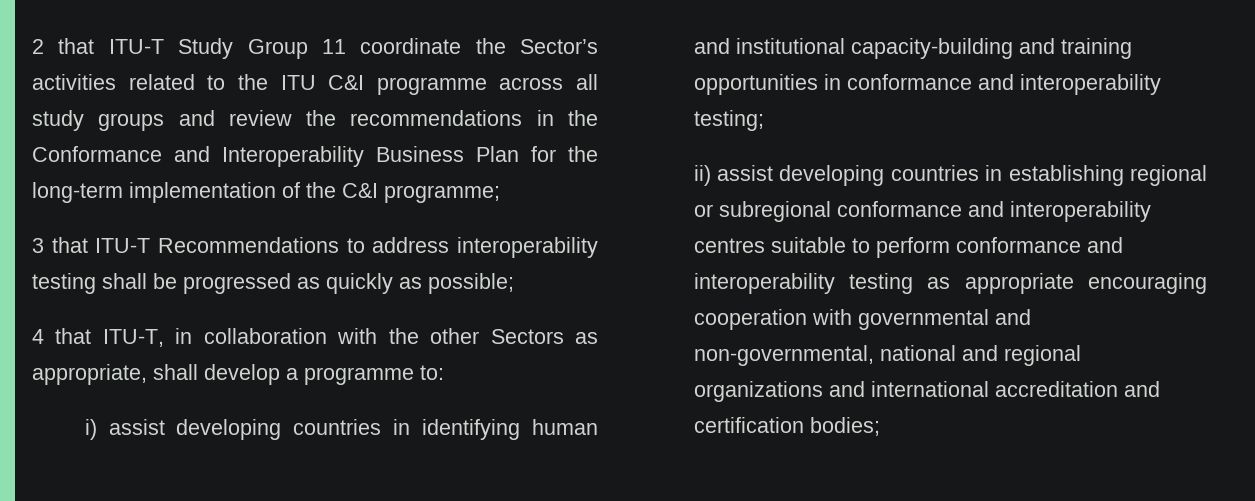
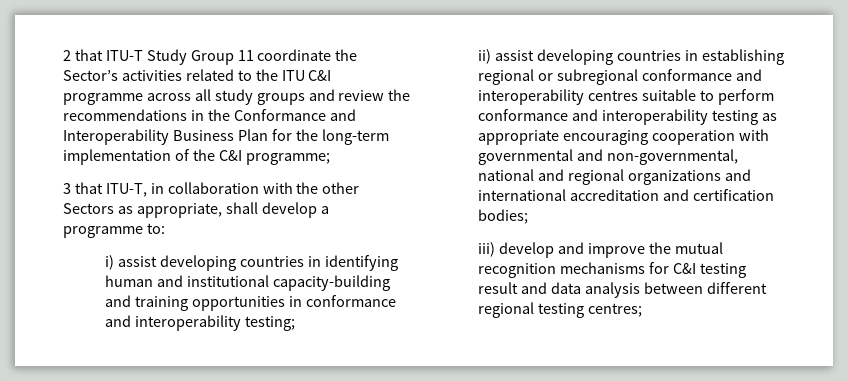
- 3 that ITU-T Recommendations to address interoperability testing shall be progressed as quickly as possible;
- 4 that ITU-T, in collaboration with the other Sectors as appropriate, shall develop a programme to:
+ 3 that ITU-T, in collaboration with the other Sectors as appropriate, shall develop a programme to:
+ iii) develop and improve the mutual recognition mechanisms for C&I testing result and data analysis between different regional testing centres;

